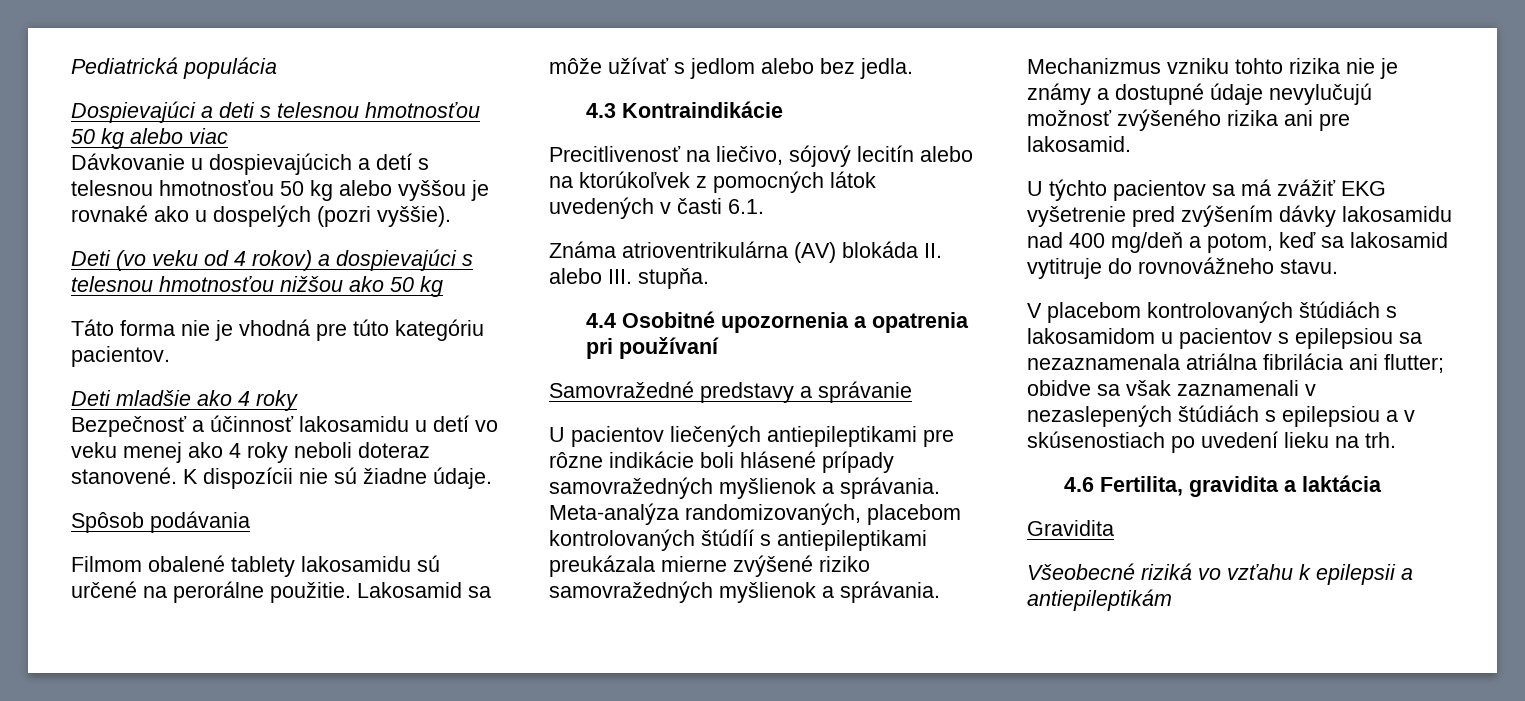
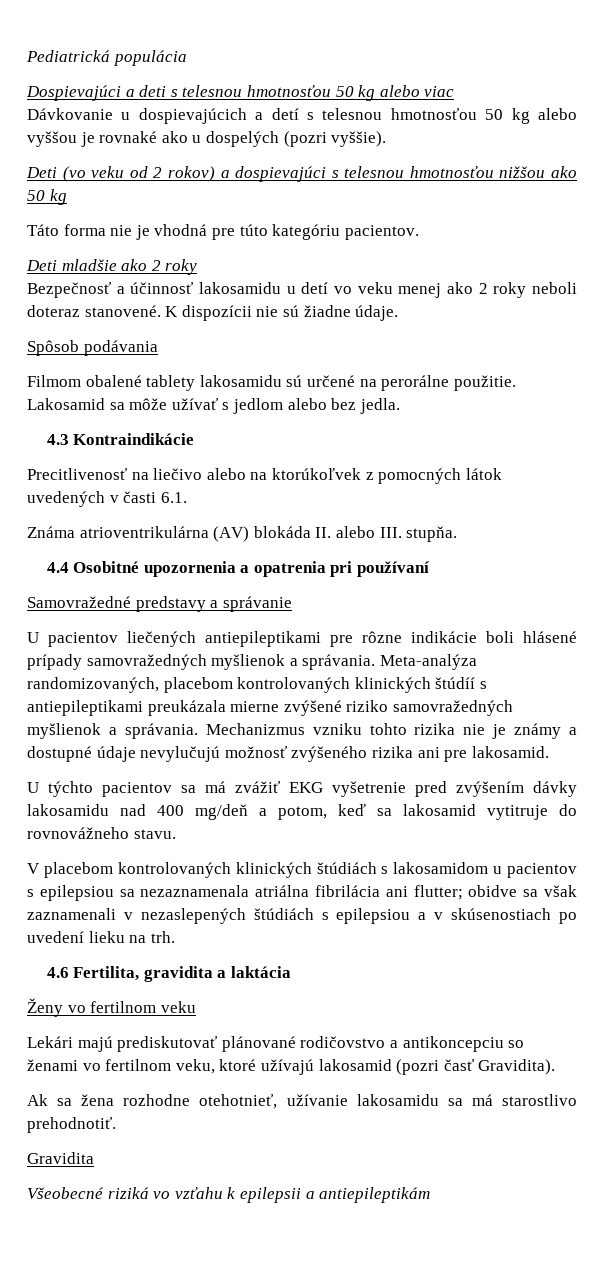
- Deti (vo veku od 4 rokov) a dospievajúci s telesnou hmotnosťou nižšou ako 50 kg
+ Deti (vo veku od 2 rokov) a dospievajúci s telesnou hmotnosťou nižšou ako 50 kg
- Deti mladšie ako 4 roky
+ Deti mladšie ako 2 roky
- Bezpečnosť a účinnosť lakosamidu u detí vo veku menej ako 4 roky neboli doteraz stanovené.
+ Bezpečnosť a účinnosť lakosamidu u detí vo veku menej ako 2 roky neboli doteraz stanovené.
- Precitlivenosť na liečivo, sójový lecitín alebo na ktorúkoľvek z pomocných látok uvedených v časti 6.1.
+ Precitlivenosť na liečivo alebo na ktorúkoľvek z pomocných látok uvedených v časti 6.1.
- Meta-analýza randomizovaných, placebom kontrolovaných štúdíí s antiepileptikami preukázala mierne zvýšené riziko samovražedných myšlienok a správania.
+ Meta-analýza randomizovaných, placebom kontrolovaných klinických štúdíí s antiepileptikami preukázala mierne zvýšené riziko samovražedných myšlienok a správania.
- V placebom kontrolovaných štúdiách s lakosamidom u pacientov s epilepsiou sa nezaznamenala atriálna fibrilácia ani flutter; obidve sa však zaznamenali v nezaslepených štúdiách s epilepsiou a v skúsenostiach po uvedení lieku na trh.
+ V placebom kontrolovaných klinických štúdiách s lakosamidom u pacientov s epilepsiou sa nezaznamenala atriálna fibrilácia ani flutter; obidve sa však zaznamenali v nezaslepených štúdiách s epilepsiou a v skúsenostiach po uvedení lieku na trh.
+ Ženy vo fertilnom veku
+ Lekári majú prediskutovať plánované rodičovstvo a antikoncepciu so ženami vo fertilnom veku, ktoré užívajú lakosamid (pozri časť Gravidita).
+ Ak sa žena rozhodne otehotnieť, užívanie lakosamidu sa má starostlivo prehodnotiť.

